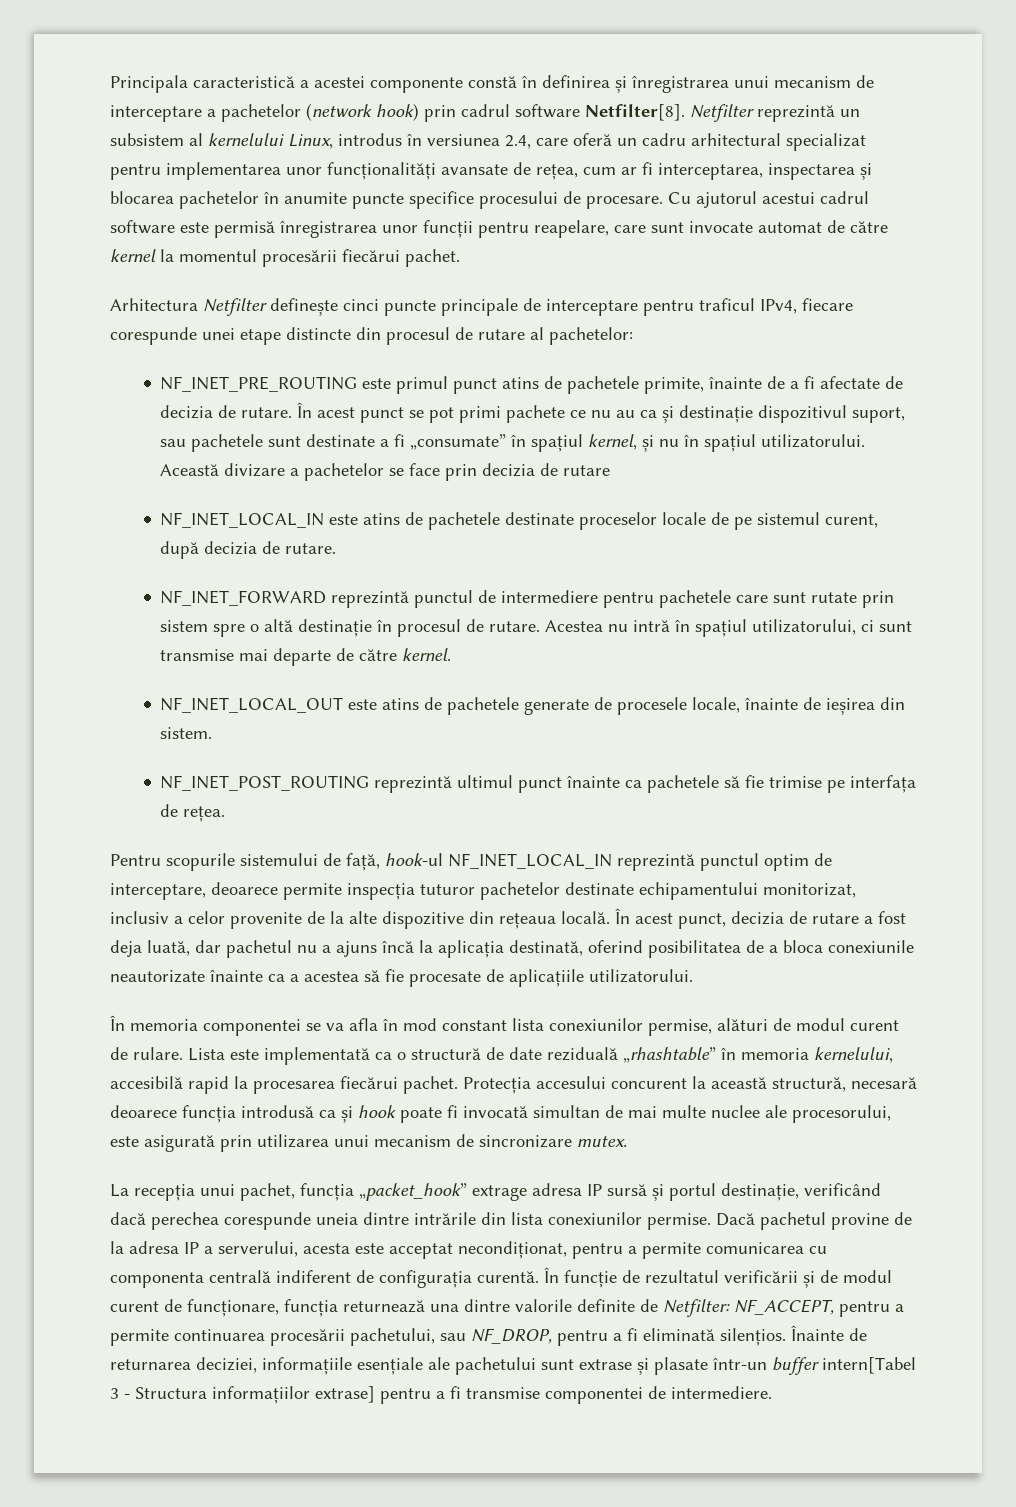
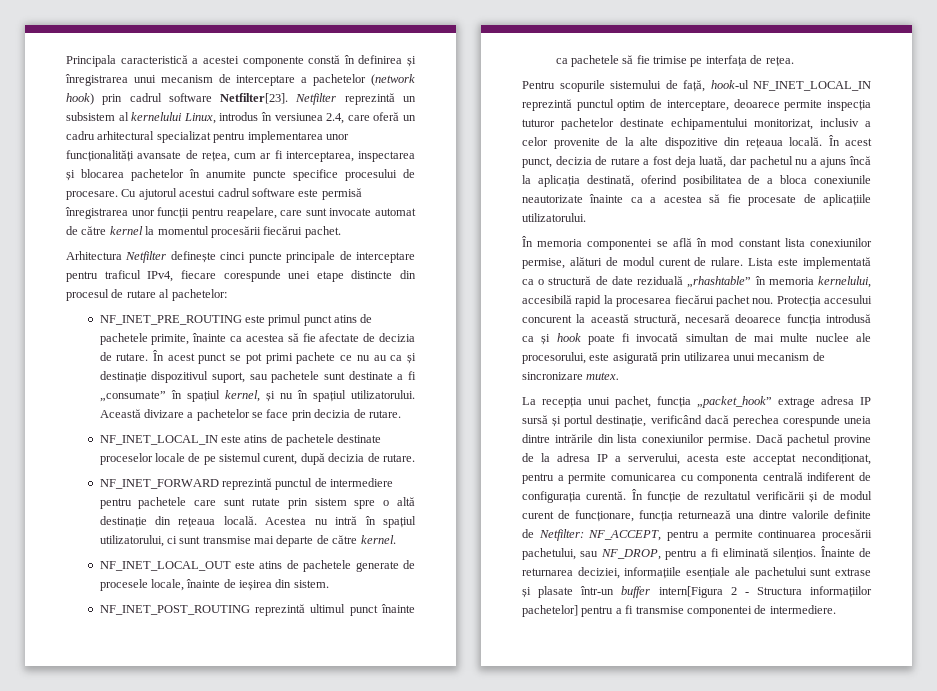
- Principala caracteristică a acestei componente constă în definirea și înregistrarea unui mecanism de interceptare a pachetelor (network hook) prin cadrul software Netfilter[8].
+ Principala caracteristică a acestei componente constă în definirea și înregistrarea unui mecanism de interceptare a pachetelor (network hook) prin cadrul software Netfilter[23].
- NF_INET_PRE_ROUTING este primul punct atins de pachetele primite, înainte de a fi afectate de decizia de rutare.
+ NF_INET_PRE_ROUTING este primul punct atins de pachetele primite, înainte ca acestea să fie afectate de decizia de rutare.
- Această divizare a pachetelor se face prin decizia de rutare
+ Această divizare a pachetelor se face prin decizia de rutare.
- NF_INET_FORWARD reprezintă punctul de intermediere pentru pachetele care sunt rutate prin sistem spre o altă destinație în procesul de rutare.
+ NF_INET_FORWARD reprezintă punctul de intermediere pentru pachetele care sunt rutate prin sistem spre o altă destinație din rețeaua locală.
- În memoria componentei se va afla în mod constant lista conexiunilor permise, alături de modul curent de rulare.
+ În memoria componentei se află în mod constant lista conexiunilor permise, alături de modul curent de rulare.
- Lista este implementată ca o structură de date reziduală „rhashtable” în memoria kernelului, accesibilă rapid la procesarea fiecărui pachet.
+ Lista este implementată ca o structură de date reziduală „rhashtable” în memoria kernelului, accesibilă rapid la procesarea fiecărui pachet nou.
- Înainte de returnarea deciziei, informațiile esențiale ale pachetului sunt extrase și plasate într-un buffer intern[Tabel 3 - Structura informațiilor extrase] pentru a fi transmise componentei de intermediere.
+ Înainte de returnarea deciziei, informațiile esențiale ale pachetului sunt extrase și plasate într-un buffer intern[Figura 2 - Structura informațiilor pachetelor] pentru a fi transmise componentei de intermediere.

